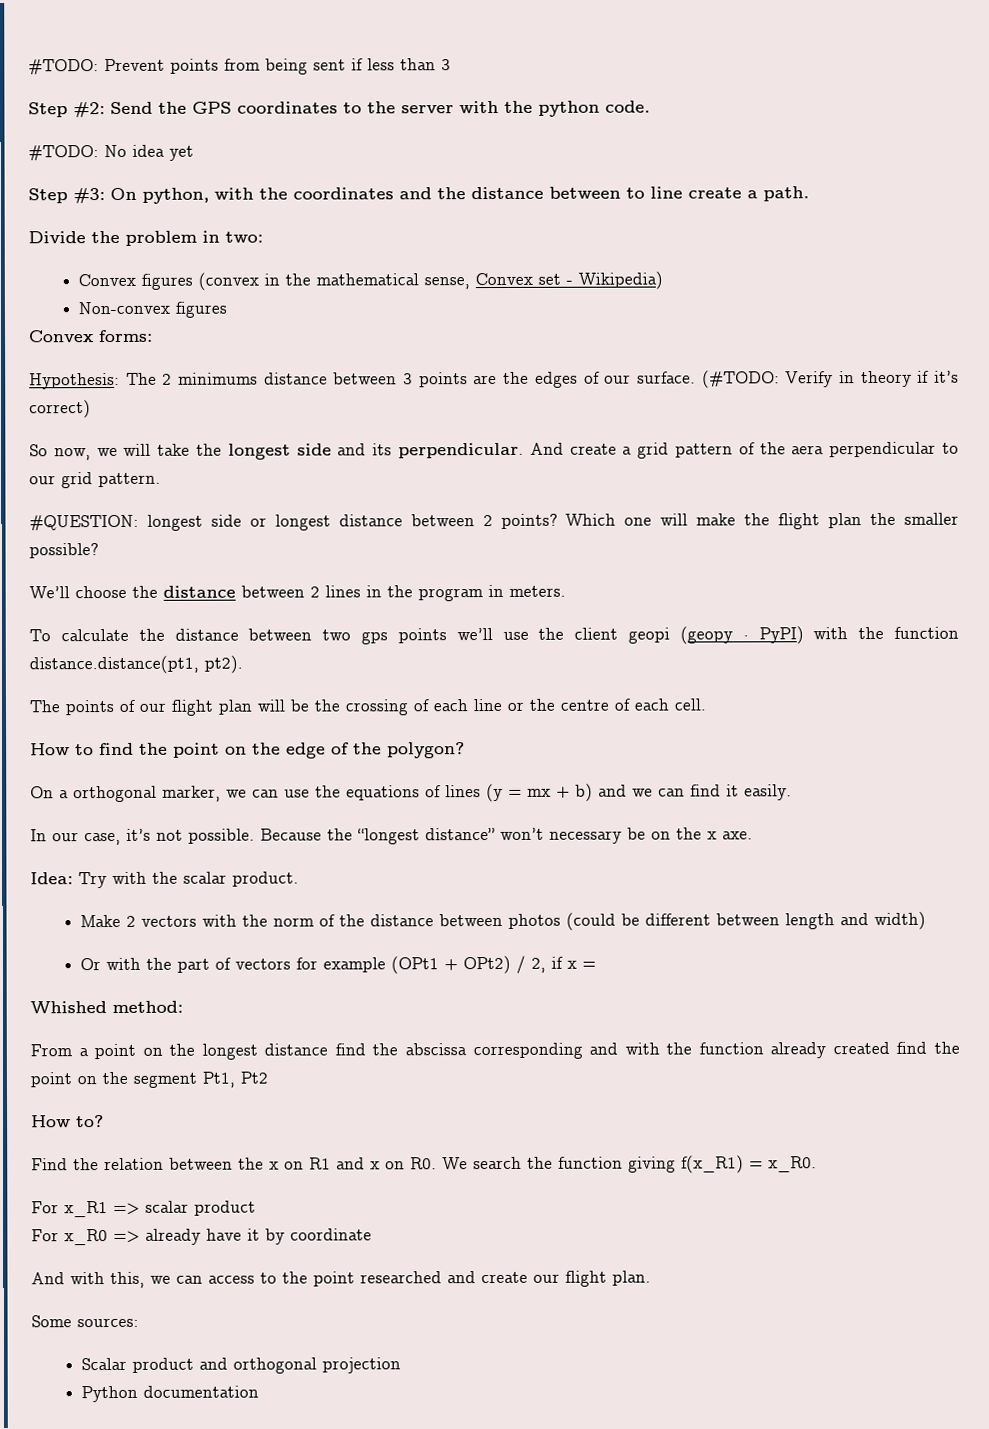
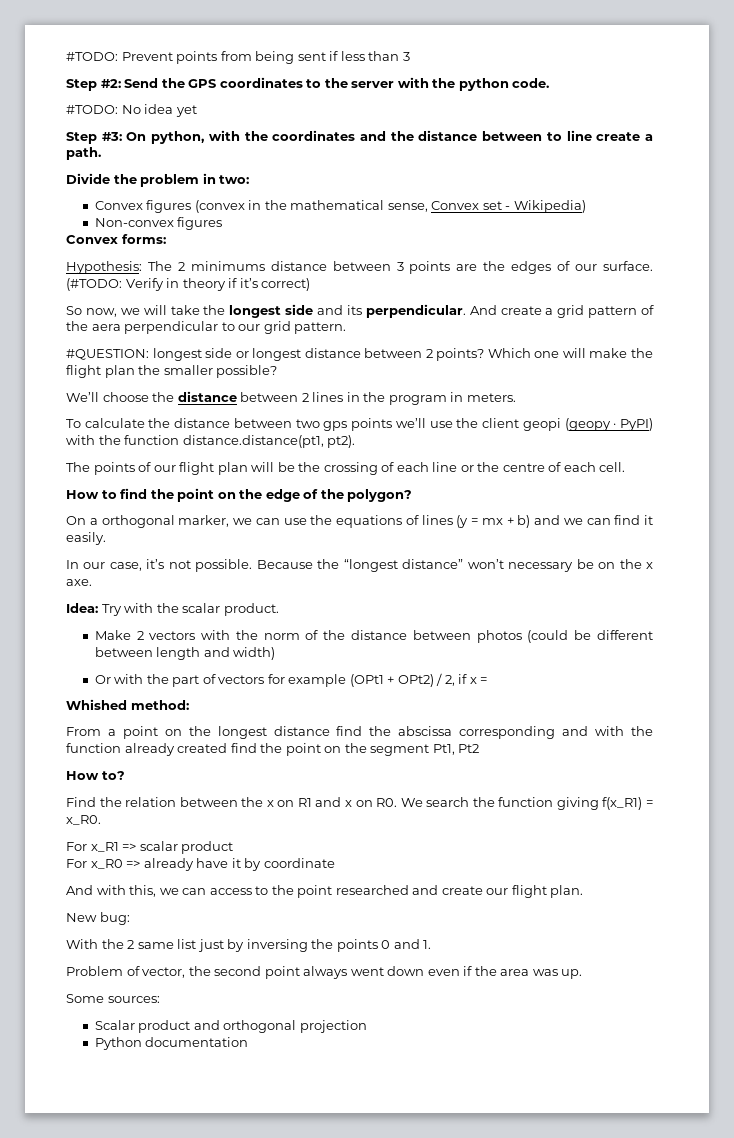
+ New bug:
+ With the 2 same list just by inversing the points 0 and 1.
+ Problem of vector, the second point always went down even if the area was up.

